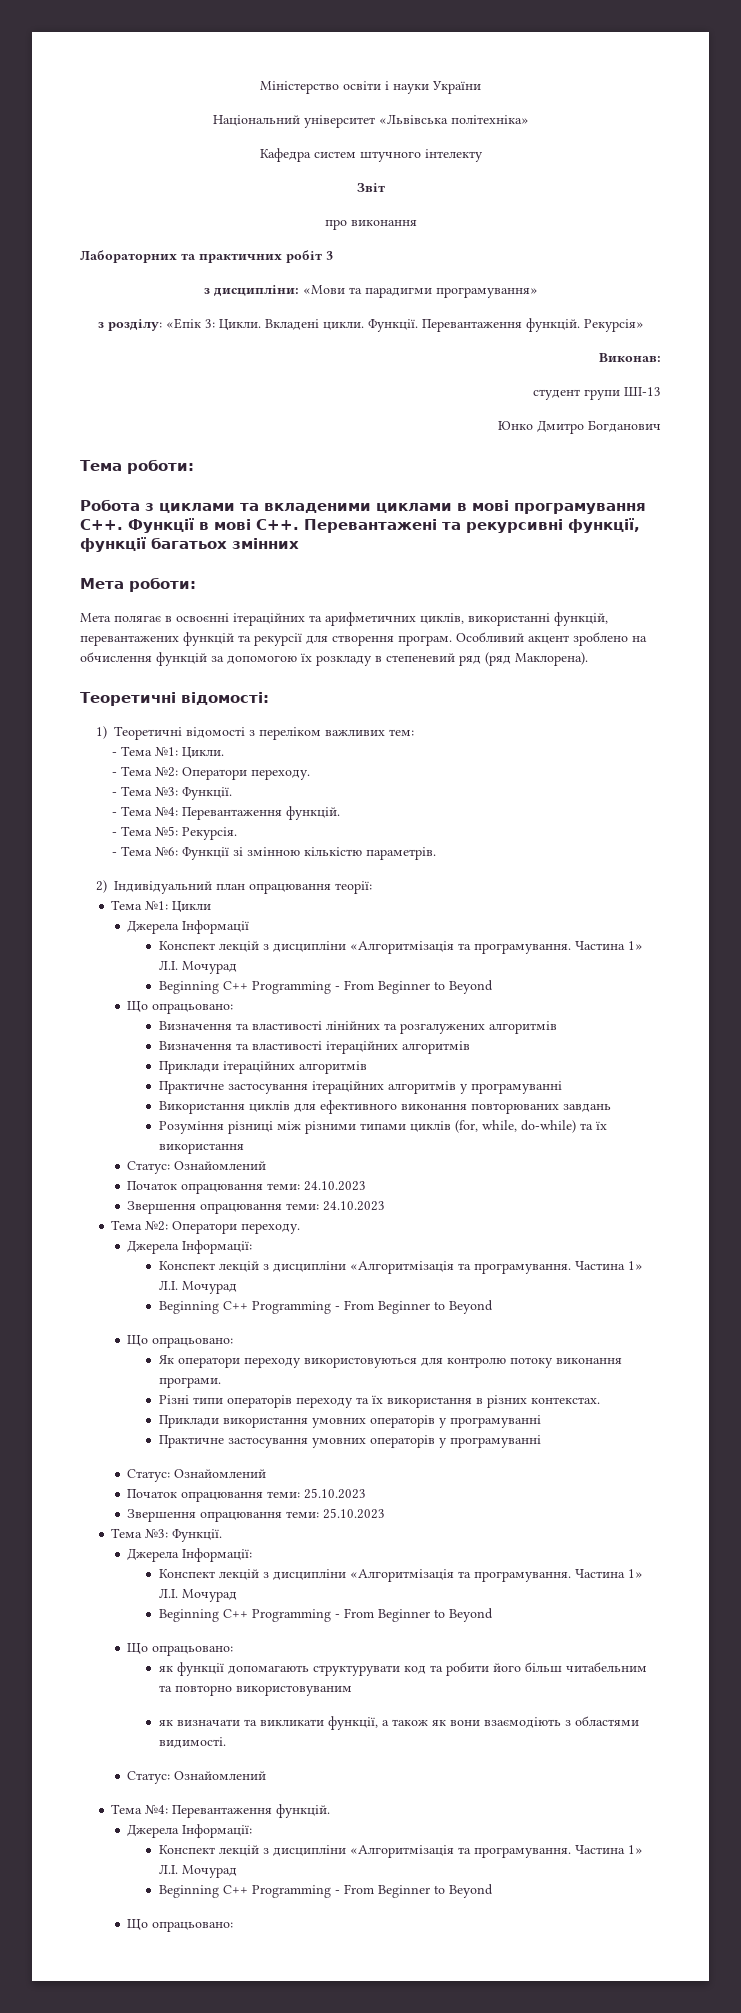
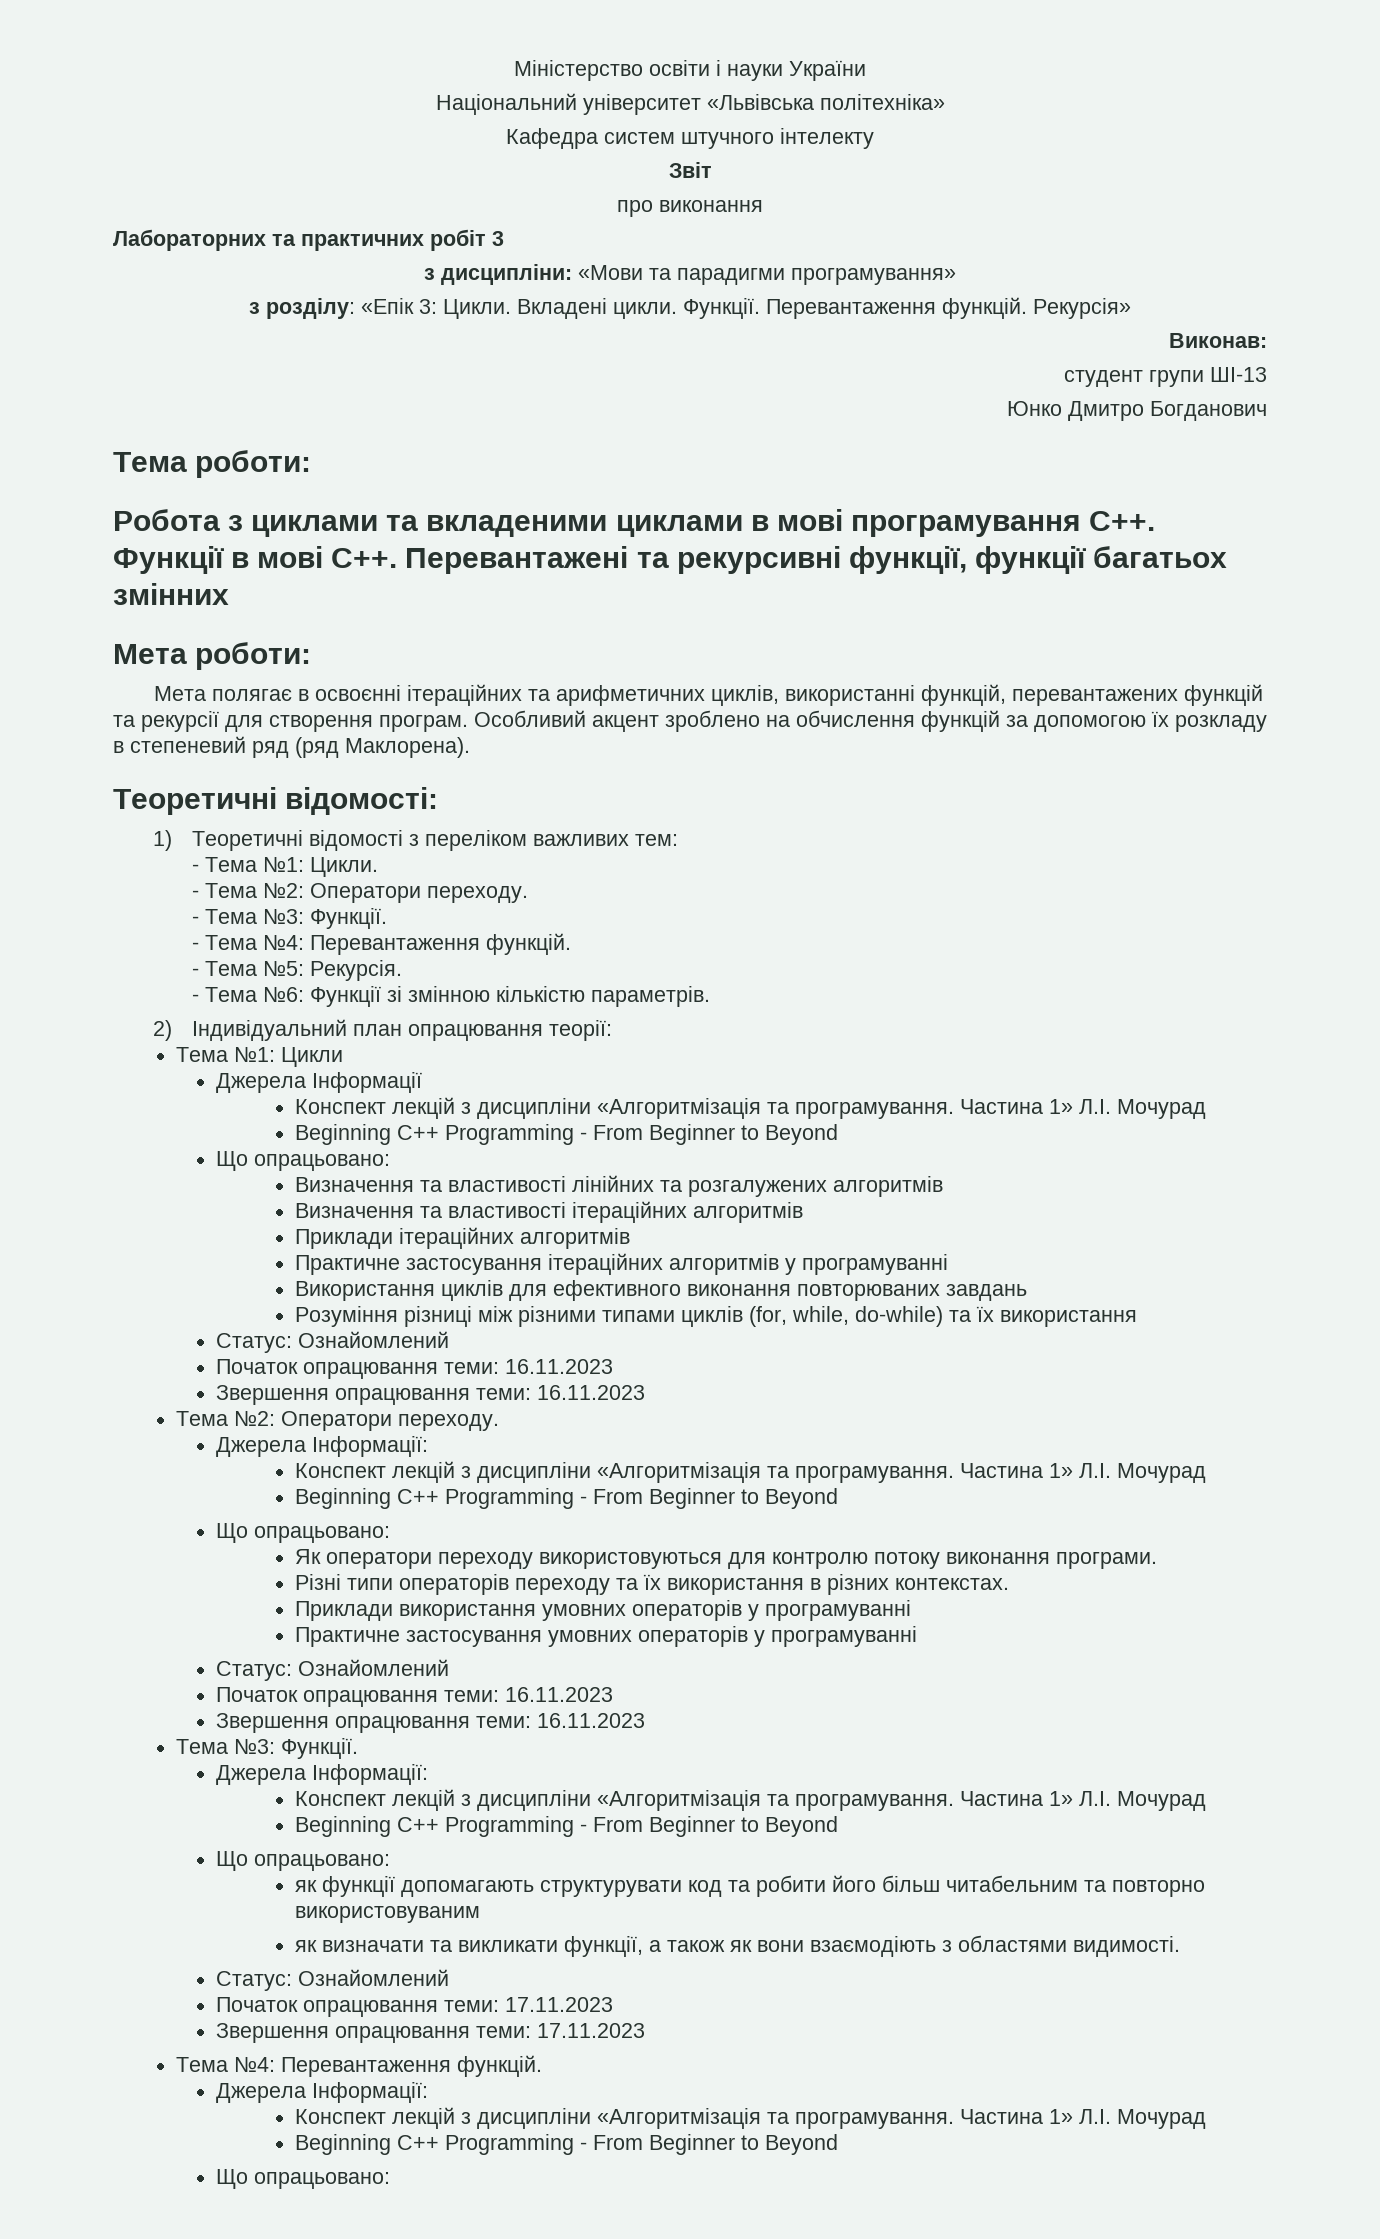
  Розуміння різниці між різними типами циклів (for, while, do-while) та їх використання
  Статус: Ознайомлений
- Початок опрацювання теми: 24.10.2023
- Звершення опрацювання теми: 24.10.2023
+ Початок опрацювання теми: 16.11.2023
+ Звершення опрацювання теми: 16.11.2023
  Практичне застосування умовних операторів у програмуванні
  Статус: Ознайомлений
- Початок опрацювання теми: 25.10.2023
- Звершення опрацювання теми: 25.10.2023
+ Початок опрацювання теми: 16.11.2023
+ Звершення опрацювання теми: 16.11.2023
+ Початок опрацювання теми: 17.11.2023
+ Звершення опрацювання теми: 17.11.2023

